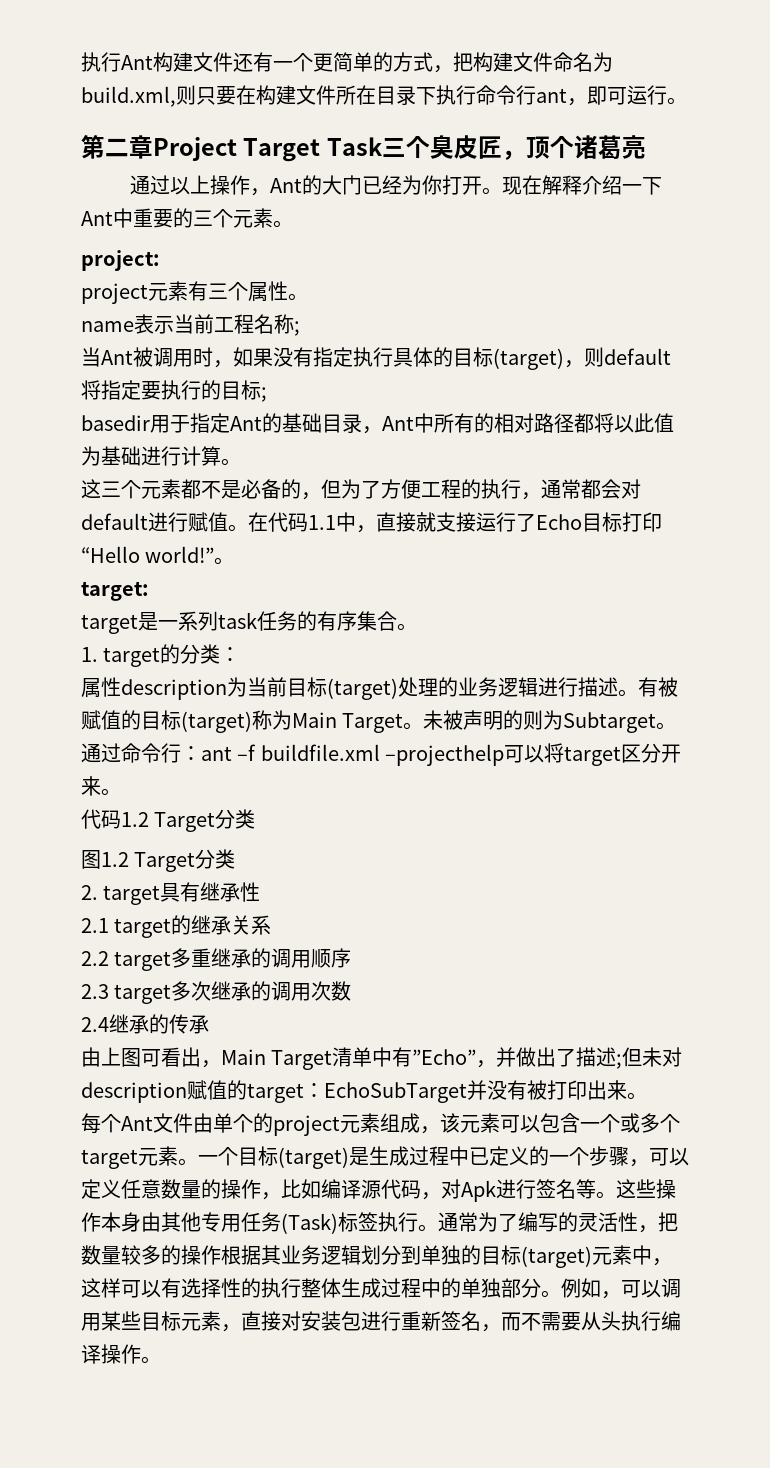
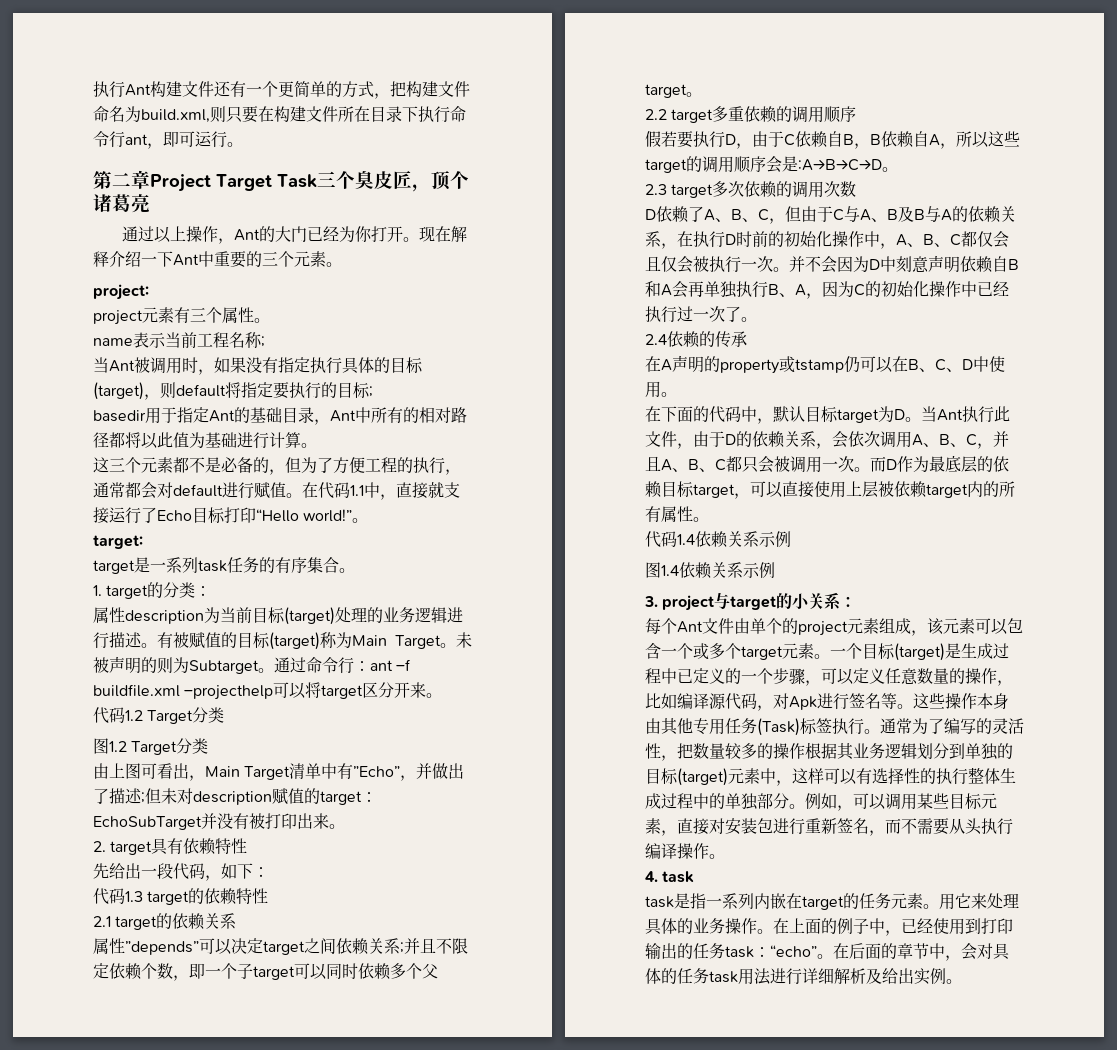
- 2. target具有继承性
- 2.1 target的继承关系
- 2.2 target多重继承的调用顺序
- 2.3 target多次继承的调用次数
- 2.4继承的传承
+ 2. target具有依赖特性
+ 先给出一段代码，如下：
+ 代码1.3 target的依赖特性
+ 2.1 target的依赖关系
+ 属性”depends”可以决定target之间依赖关系;并且不限定依赖个数，即一个子target可以同时依赖多个父target。
+ 2.2 target多重依赖的调用顺序
+ 假若要执行D，由于C依赖自B，B依赖自A，所以这些target的调用顺序会是:A→B→C→D。
+ 2.3 target多次依赖的调用次数
+ D依赖了A、B、C，但由于C与A、B及B与A的依赖关系，在执行D时前的初始化操作中，A、B、C都仅会且仅会被执行一次。并不会因为D中刻意声明依赖自B和A会再单独执行B、A，因为C的初始化操作中已经执行过一次了。
+ 2.4依赖的传承
+ 在A声明的property或tstamp仍可以在B、C、D中使用。
+ 在下面的代码中，默认目标target为D。当Ant执行此文件，由于D的依赖关系，会依次调用A、B、C，并且A、B、C都只会被调用一次。而D作为最底层的依赖目标target，可以直接使用上层被依赖target内的所有属性。
+ 代码1.4依赖关系示例
+ 图1.4依赖关系示例
+ 3. project与target的小关系：
+ 4. task
+ task是指一系列内嵌在target的任务元素。用它来处理具体的业务操作。在上面的例子中，已经使用到打印输出的任务task：“echo”。在后面的章节中，会对具体的任务task用法进行详细解析及给出实例。

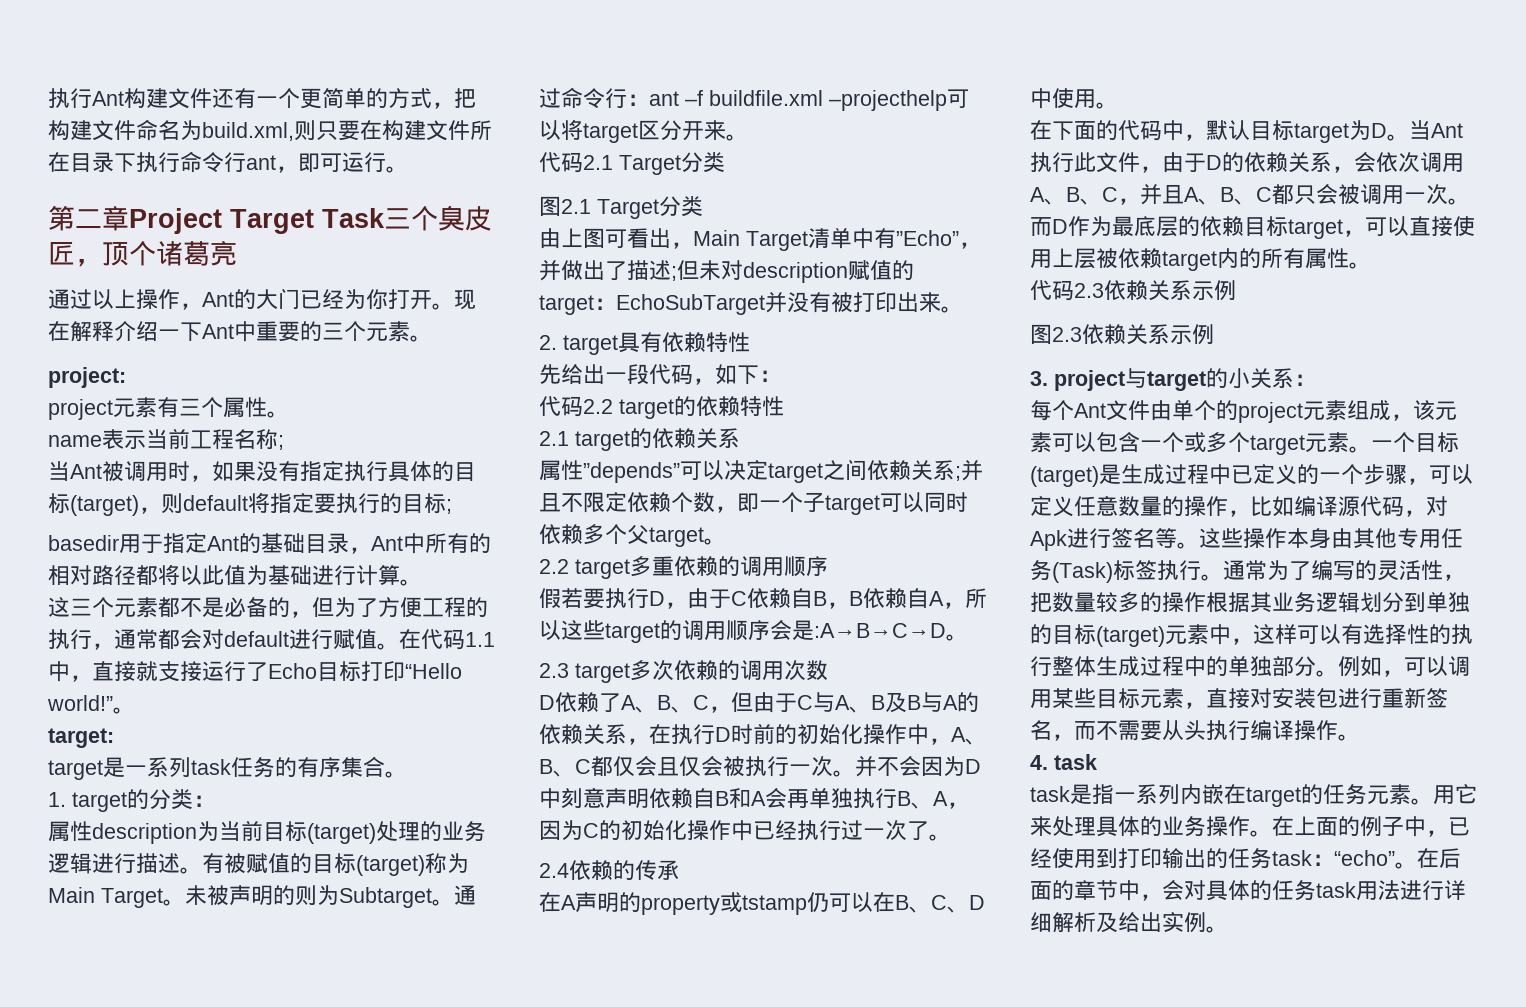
- 代码1.2 Target分类
+ 代码2.1 Target分类
- 图1.2 Target分类
+ 图2.1 Target分类
- 代码1.3 target的依赖特性
+ 代码2.2 target的依赖特性
- 代码1.4依赖关系示例
+ 代码2.3依赖关系示例
- 图1.4依赖关系示例
+ 图2.3依赖关系示例

